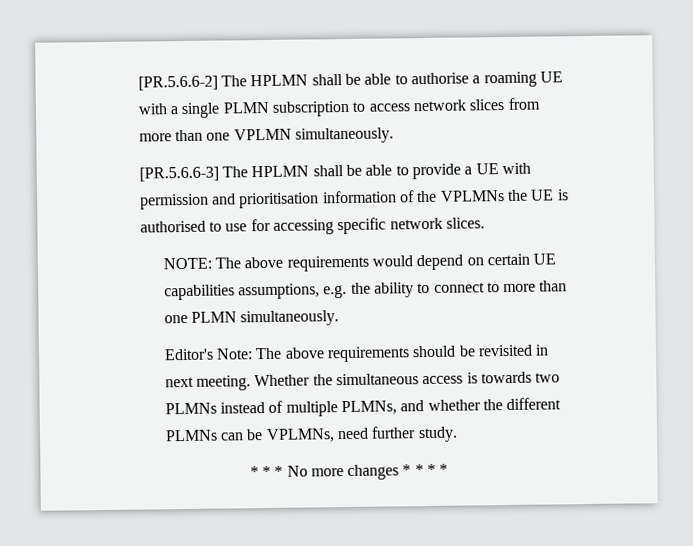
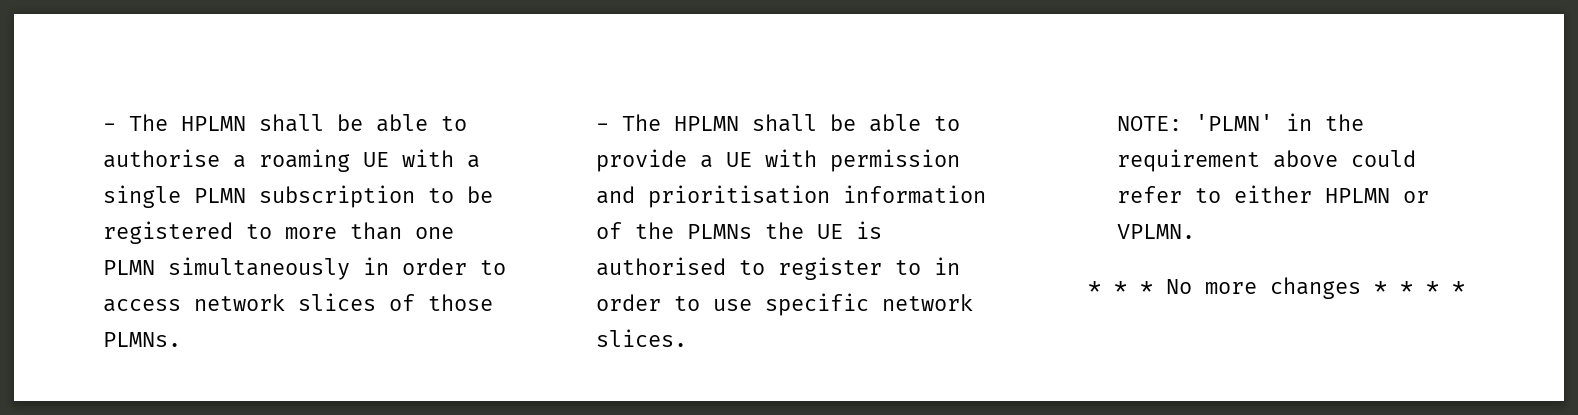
- [PR.5.6.6-2] The HPLMN shall be able to authorise a roaming UE with a single PLMN subscription to access network slices from more than one VPLMN simultaneously.
- [PR.5.6.6-3] The HPLMN shall be able to provide a UE with permission and prioritisation information of the VPLMNs the UE is authorised to use for accessing specific network slices.
- NOTE: The above requirements would depend on certain UE capabilities assumptions, e.g. the ability to connect to more than one PLMN simultaneously.
- Editor's Note: The above requirements should be revisited in next meeting. Whether the simultaneous access is towards two PLMNs instead of multiple PLMNs, and whether the different PLMNs can be VPLMNs, need further study.
+ - The HPLMN shall be able to authorise a roaming UE with a single PLMN subscription to be registered to more than one PLMN simultaneously in order to access network slices of those PLMNs.
+ - The HPLMN shall be able to provide a UE with permission and prioritisation information of the PLMNs the UE is authorised to register to in order to use specific network slices.
+ NOTE: 'PLMN' in the requirement above could refer to either HPLMN or VPLMN.

